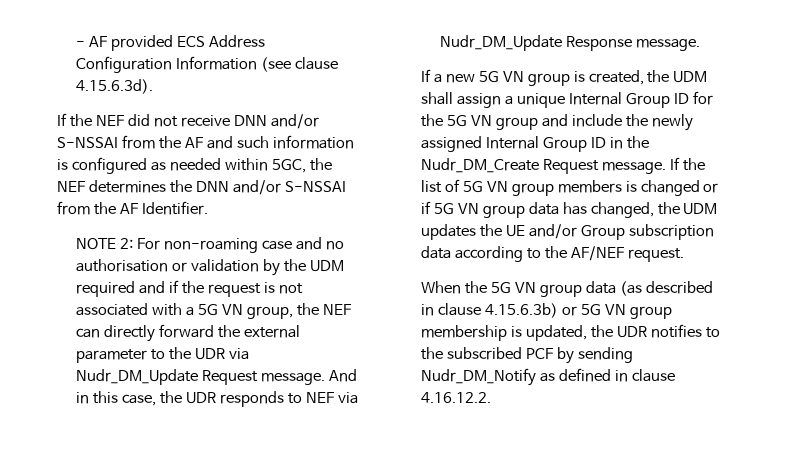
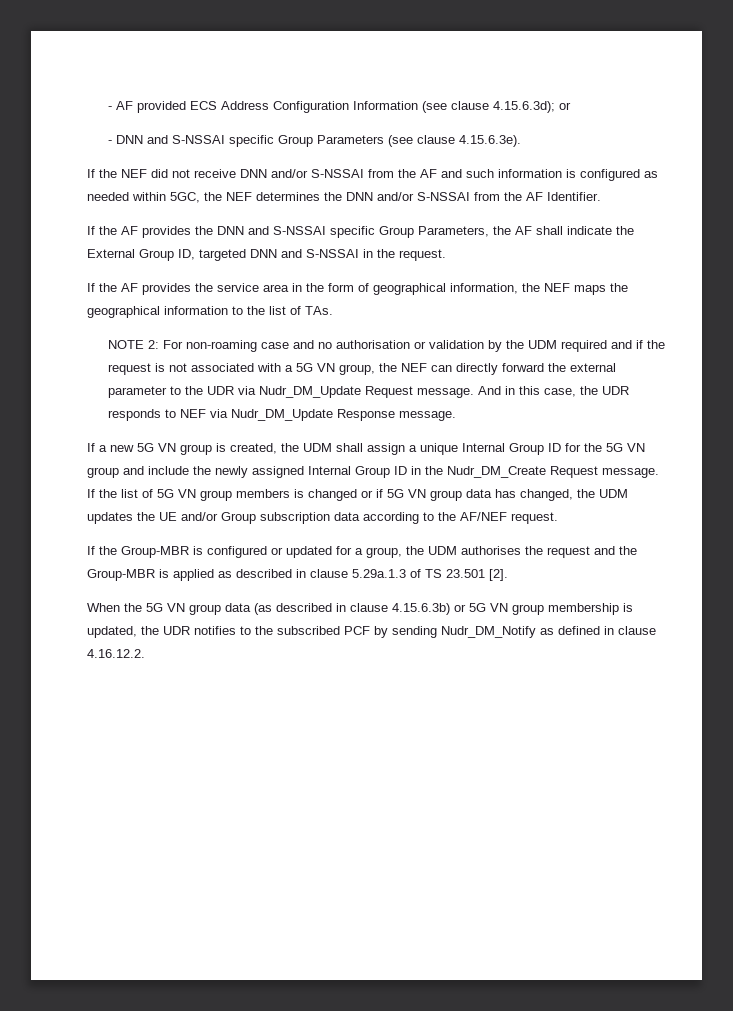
- - AF provided ECS Address Configuration Information (see clause 4.15.6.3d).
+ - AF provided ECS Address Configuration Information (see clause 4.15.6.3d); or
+ - DNN and S-NSSAI specific Group Parameters (see clause 4.15.6.3e).
+ If the AF provides the DNN and S-NSSAI specific Group Parameters, the AF shall indicate the External Group ID, targeted DNN and S-NSSAI in the request.
+ If the AF provides the service area in the form of geographical information, the NEF maps the geographical information to the list of TAs.
+ If the Group-MBR is configured or updated for a group, the UDM authorises the request and the Group-MBR is applied as described in clause 5.29a.1.3 of TS 23.501 [2].

